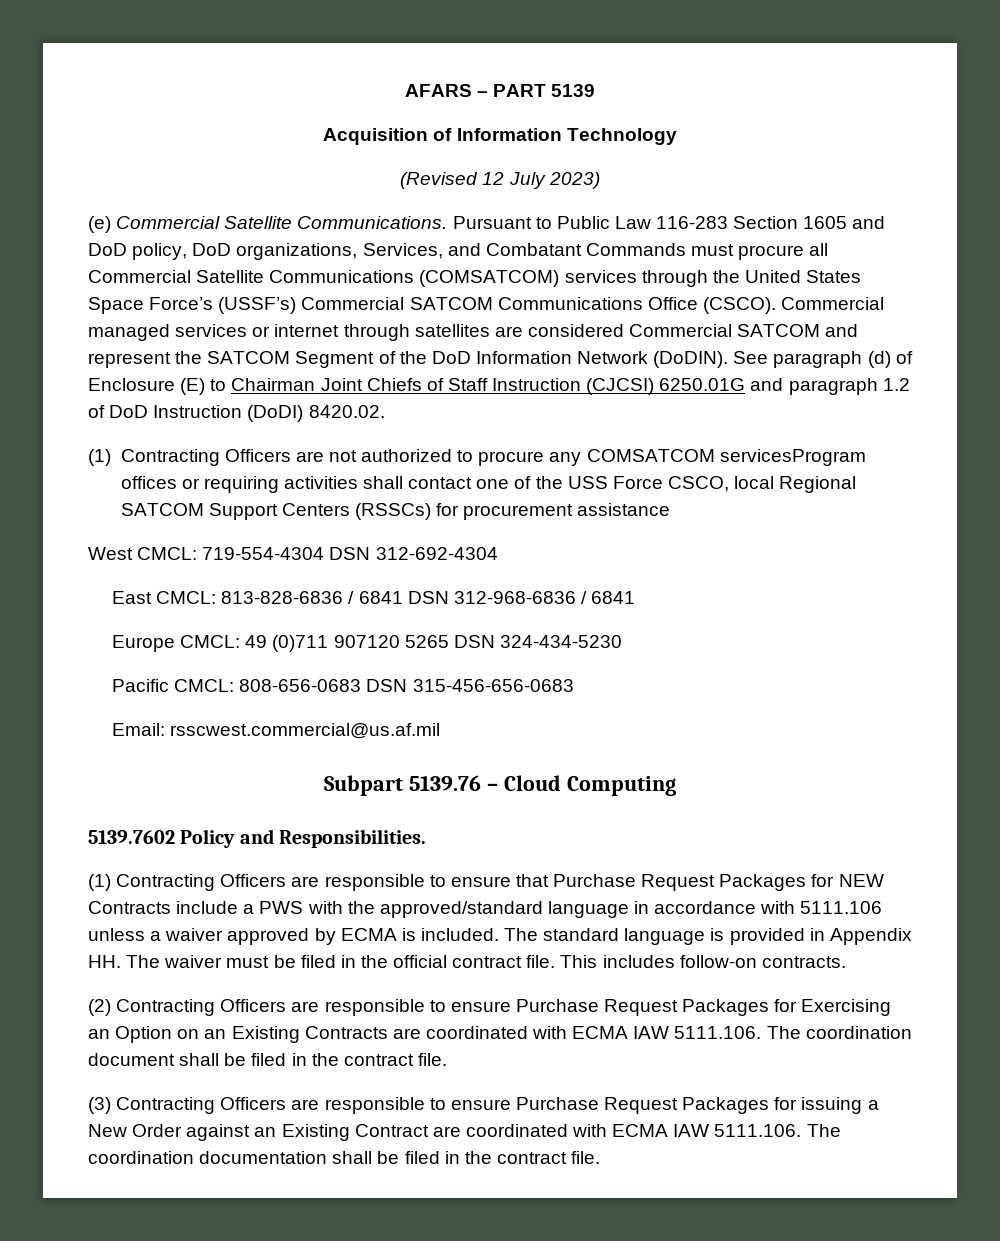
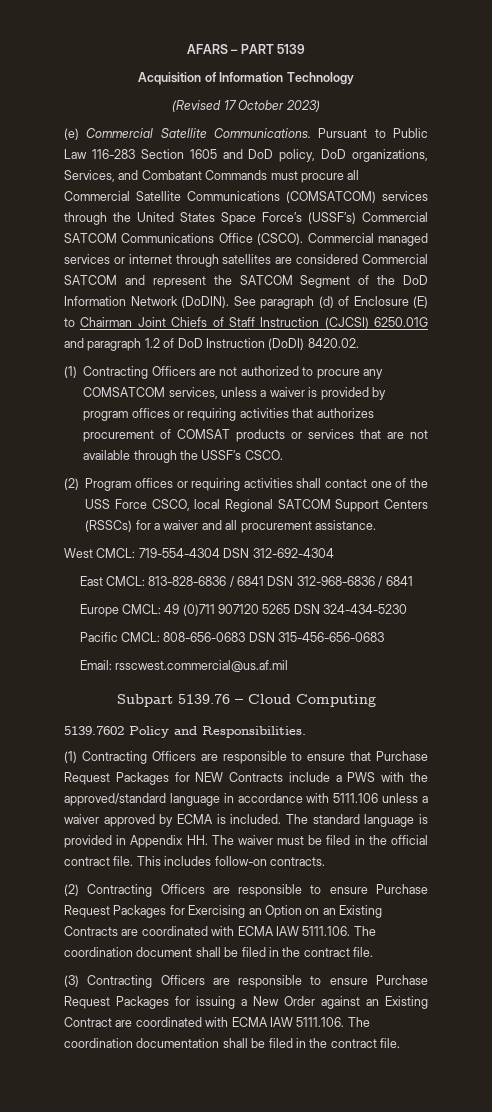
- (Revised 12 July 2023)
+ (Revised 17 October 2023)
- (1) Contracting Officers are not authorized to procure any COMSATCOM servicesProgram offices or requiring activities shall contact one of the USS Force CSCO, local Regional SATCOM Support Centers (RSSCs) for procurement assistance
+ (1) Contracting Officers are not authorized to procure any COMSATCOM services, unless a waiver is provided by program offices or requiring activities that authorizes procurement of COMSAT products or services that are not available through the USSF’s CSCO.
+ (2) Program offices or requiring activities shall contact one of the USS Force CSCO, local Regional SATCOM Support Centers (RSSCs) for a waiver and all procurement assistance.

